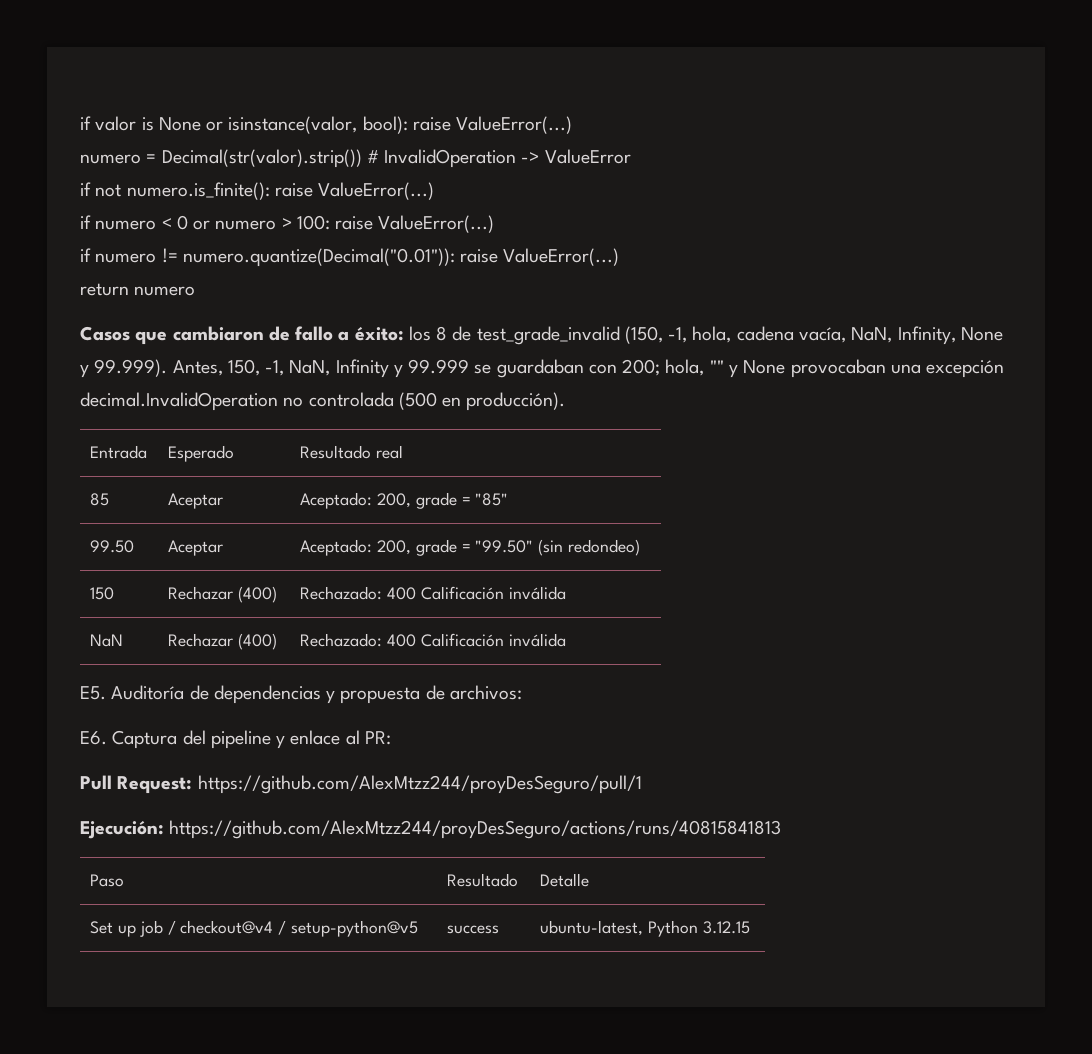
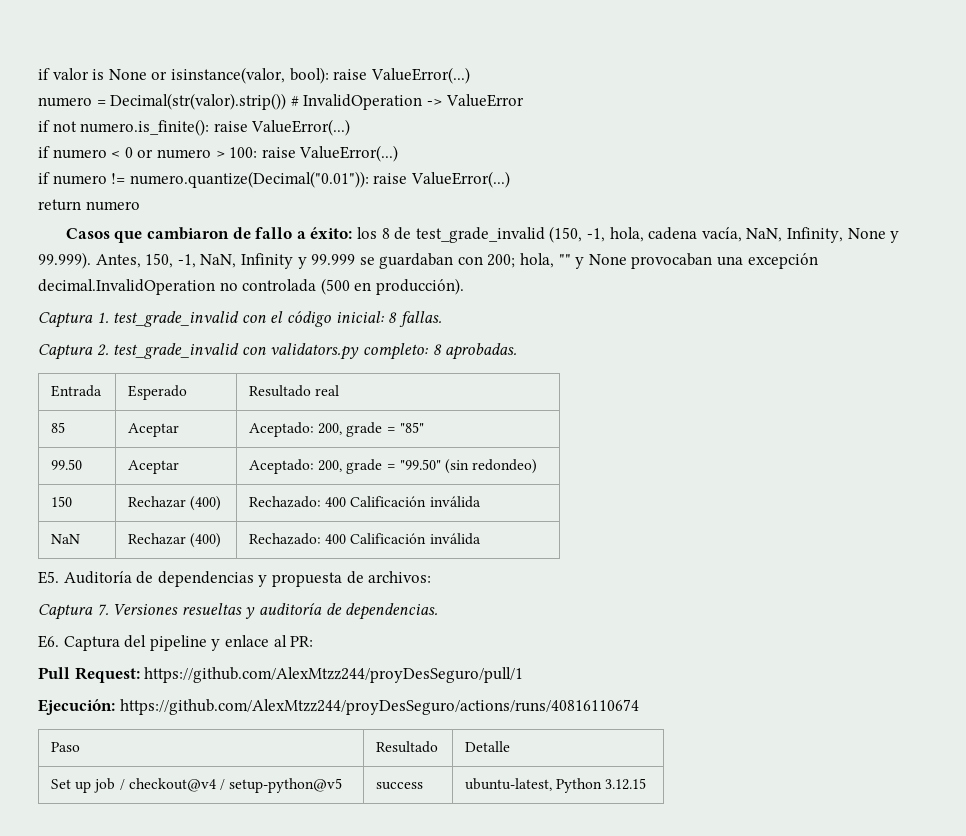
+ Captura 1. test_grade_invalid con el código inicial: 8 fallas.
+ Captura 2. test_grade_invalid con validators.py completo: 8 aprobadas.
+ Captura 7. Versiones resueltas y auditoría de dependencias.
- Ejecución: https://github.com/AlexMtzz244/proyDesSeguro/actions/runs/40815841813
+ Ejecución: https://github.com/AlexMtzz244/proyDesSeguro/actions/runs/40816110674

